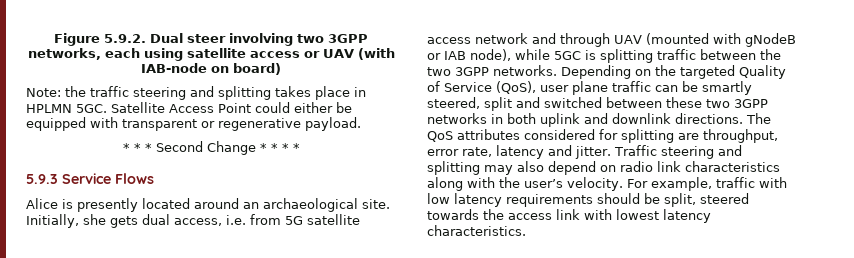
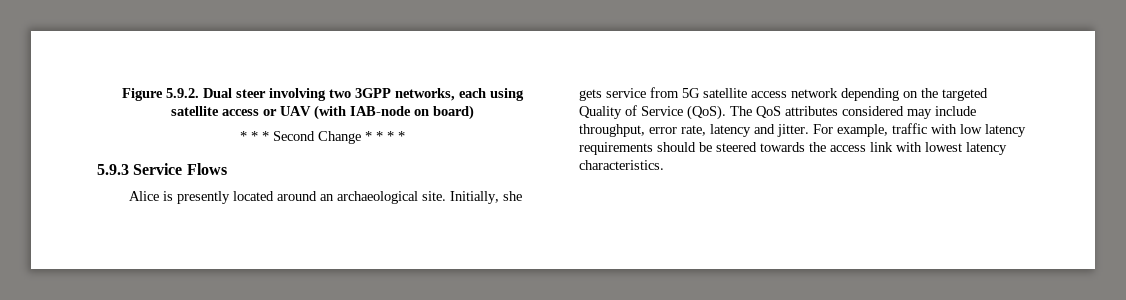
- Note: the traffic steering and splitting takes place in HPLMN 5GC. Satellite Access Point could either be equipped with transparent or regenerative payload.
- Initially, she gets dual access, i.e. from 5G satellite access network and through UAV (mounted with gNodeB or IAB node), while 5GC is splitting traffic between the two 3GPP networks. Depending on the targeted Quality of Service (QoS), user plane traffic can be smartly steered, split and switched between these two 3GPP networks in both uplink and downlink directions.
+ Initially, she gets service from 5G satellite access network depending on the targeted Quality of Service (QoS).
- The QoS attributes considered for splitting are throughput, error rate, latency and jitter.
+ The QoS attributes considered may include throughput, error rate, latency and jitter.
- Traffic steering and splitting may also depend on radio link characteristics along with the user’s velocity.
- For example, traffic with low latency requirements should be split, steered towards the access link with lowest latency characteristics.
+ For example, traffic with low latency requirements should be steered towards the access link with lowest latency characteristics.

